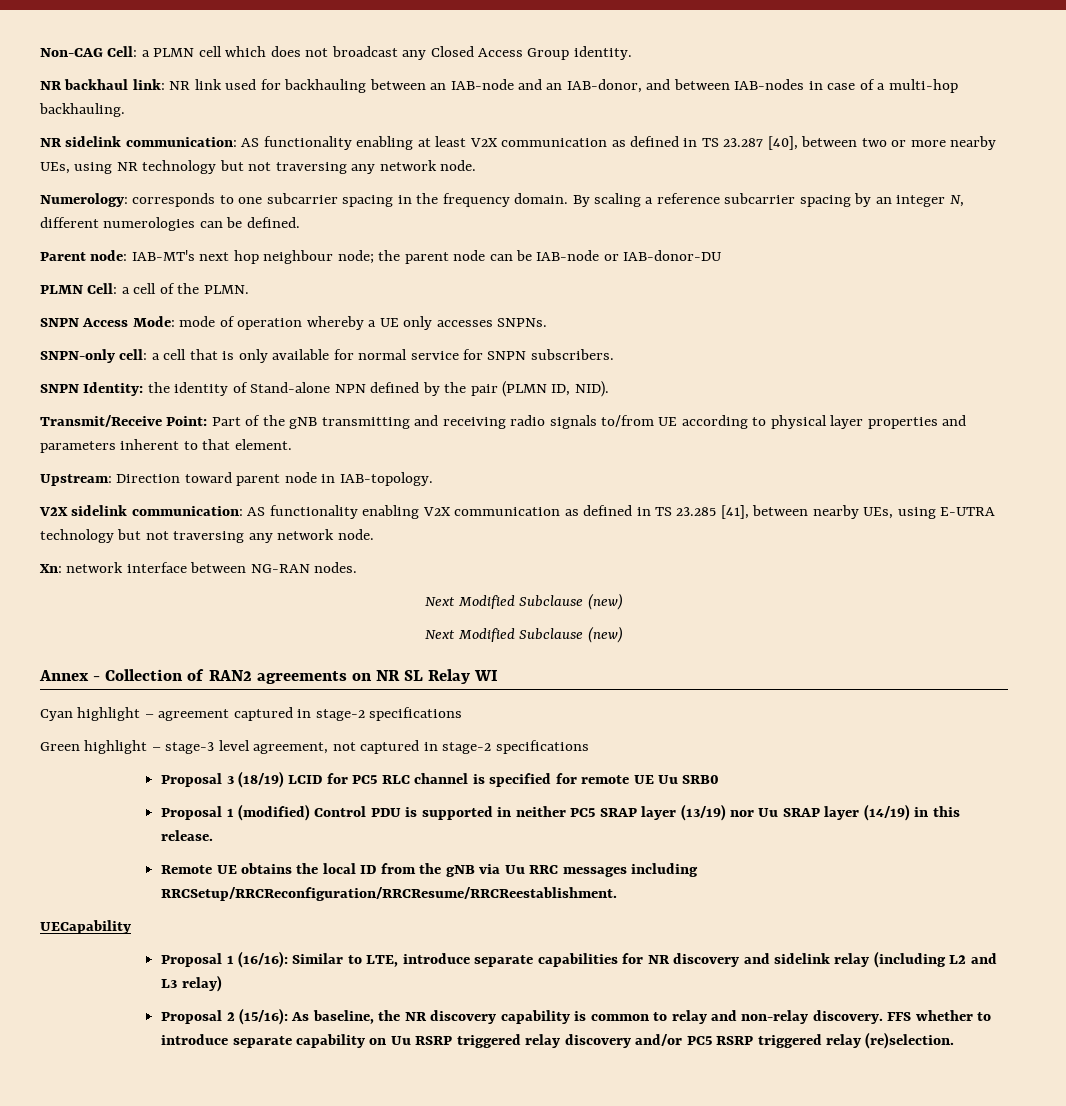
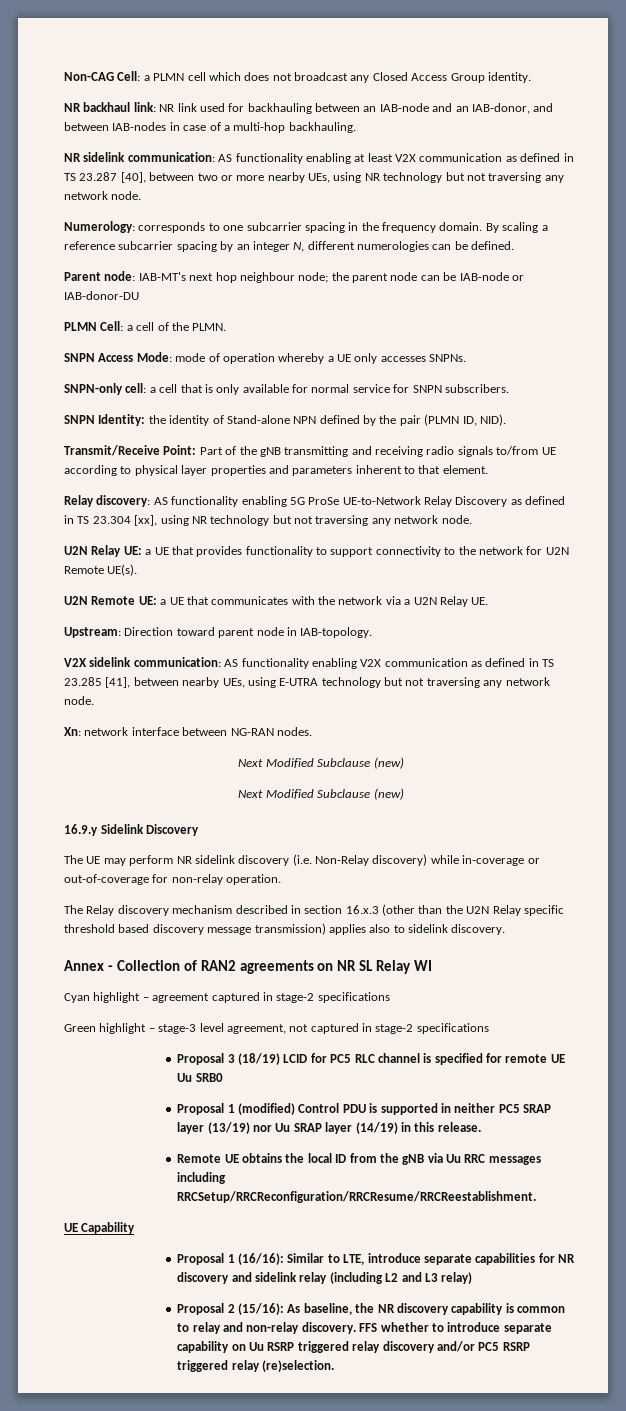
+ Relay discovery: AS functionality enabling 5G ProSe UE-to-Network Relay Discovery as defined in TS 23.304 [xx], using NR technology but not traversing any network node.
+ U2N Relay UE: a UE that provides functionality to support connectivity to the network for U2N Remote UE(s).
+ U2N Remote UE: a UE that communicates with the network via a U2N Relay UE.
+ 16.9.y Sidelink Discovery
+ The UE may perform NR sidelink discovery (i.e. Non-Relay discovery) while in-coverage or out-of-coverage for non-relay operation.
+ The Relay discovery mechanism described in section 16.x.3 (other than the U2N Relay specific threshold based discovery message transmission) applies also to sidelink discovery.
- UECapability
+ UE Capability

